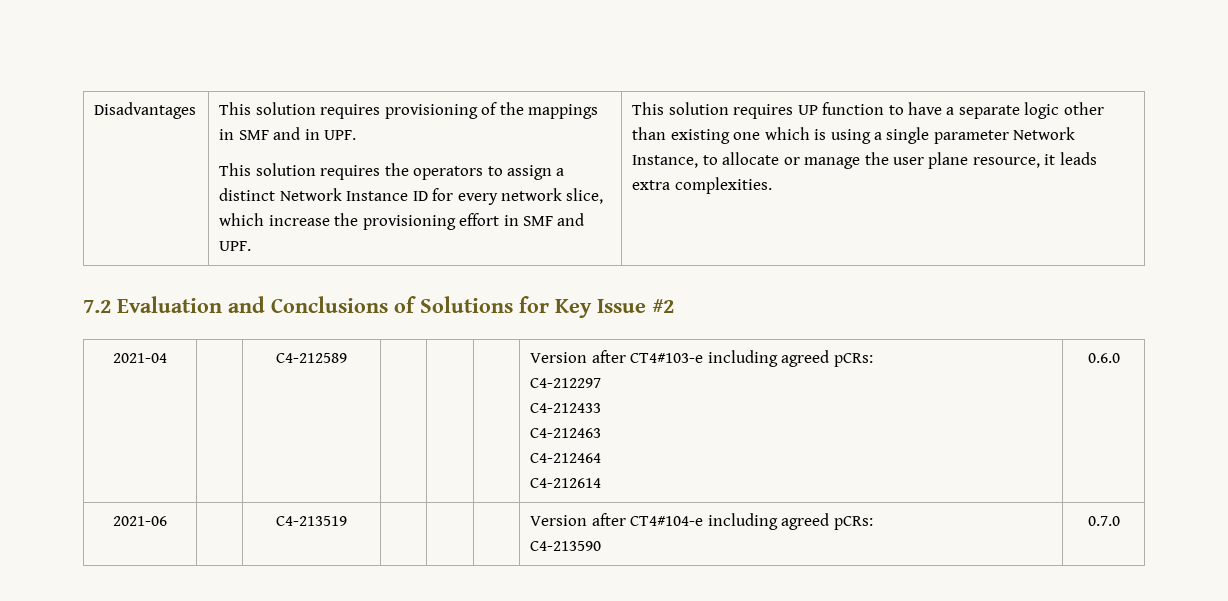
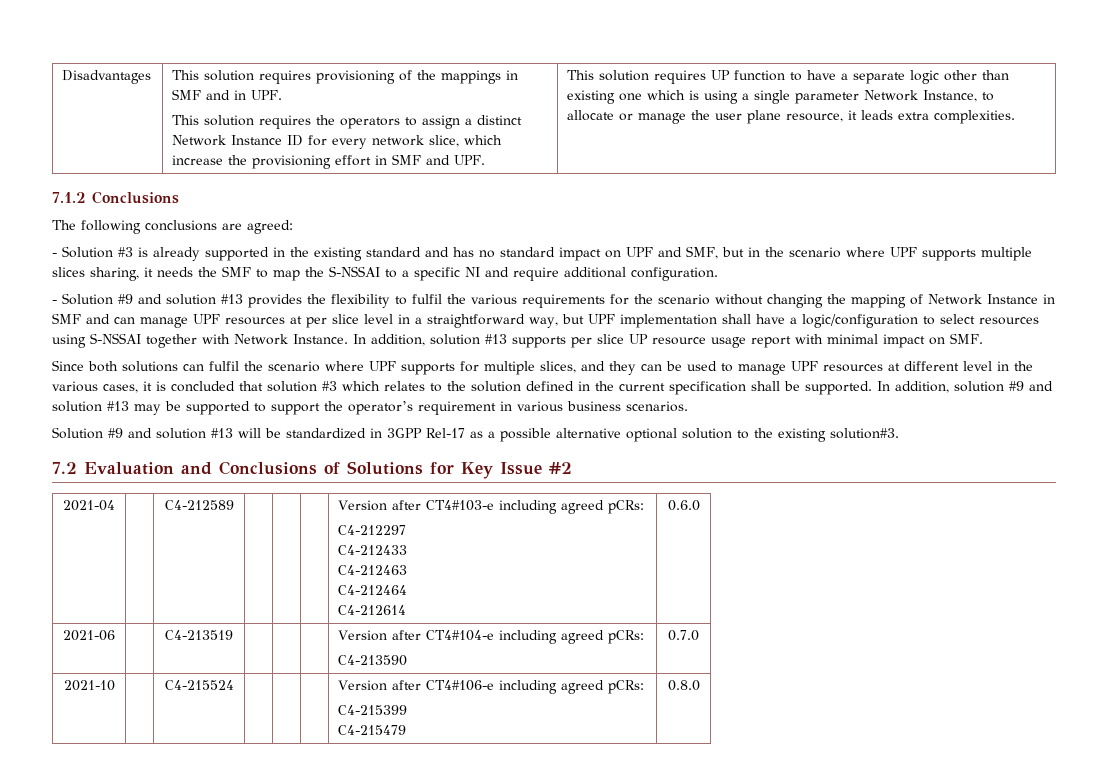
+ 7.1.2 Conclusions
+ The following conclusions are agreed:
+ - Solution #3 is already supported in the existing standard and has no standard impact on UPF and SMF, but in the scenario where UPF supports multiple slices sharing, it needs the SMF to map the S-NSSAI to a specific NI and require additional configuration.
+ - Solution #9 and solution #13 provides the flexibility to fulfil the various requirements for the scenario without changing the mapping of Network Instance in SMF and can manage UPF resources at per slice level in a straightforward way, but UPF implementation shall have a logic/configuration to select resources using S-NSSAI together with Network Instance. In addition, solution #13 supports per slice UP resource usage report with minimal impact on SMF.
+ Since both solutions can fulfil the scenario where UPF supports for multiple slices, and they can be used to manage UPF resources at different level in the various cases, it is concluded that solution #3 which relates to the solution defined in the current specification shall be supported. In addition, solution #9 and solution #13 may be supported to support the operator’s requirement in various business scenarios.
+ Solution #9 and solution #13 will be standardized in 3GPP Rel-17 as a possible alternative optional solution to the existing solution#3.
+ 2021-10 | | C4-215524 | | | | Version after CT4#106-e including agreed pCRs:
+ C4-215399
+ C4-215479 | 0.8.0

